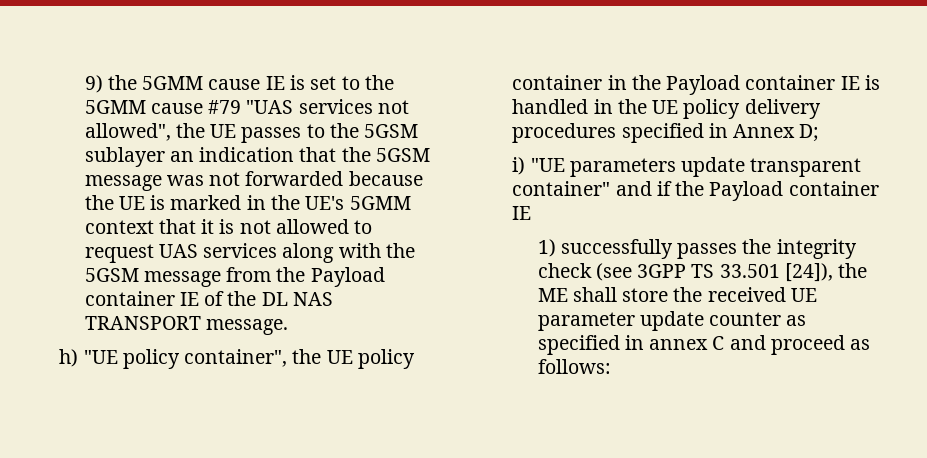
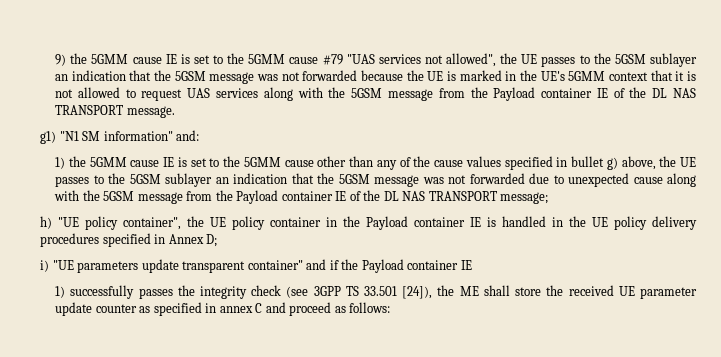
+ g1) "N1 SM information" and:
+ 1) the 5GMM cause IE is set to the 5GMM cause other than any of the cause values specified in bullet g) above, the UE passes to the 5GSM sublayer an indication that the 5GSM message was not forwarded due to unexpected cause along with the 5GSM message from the Payload container IE of the DL NAS TRANSPORT message;

